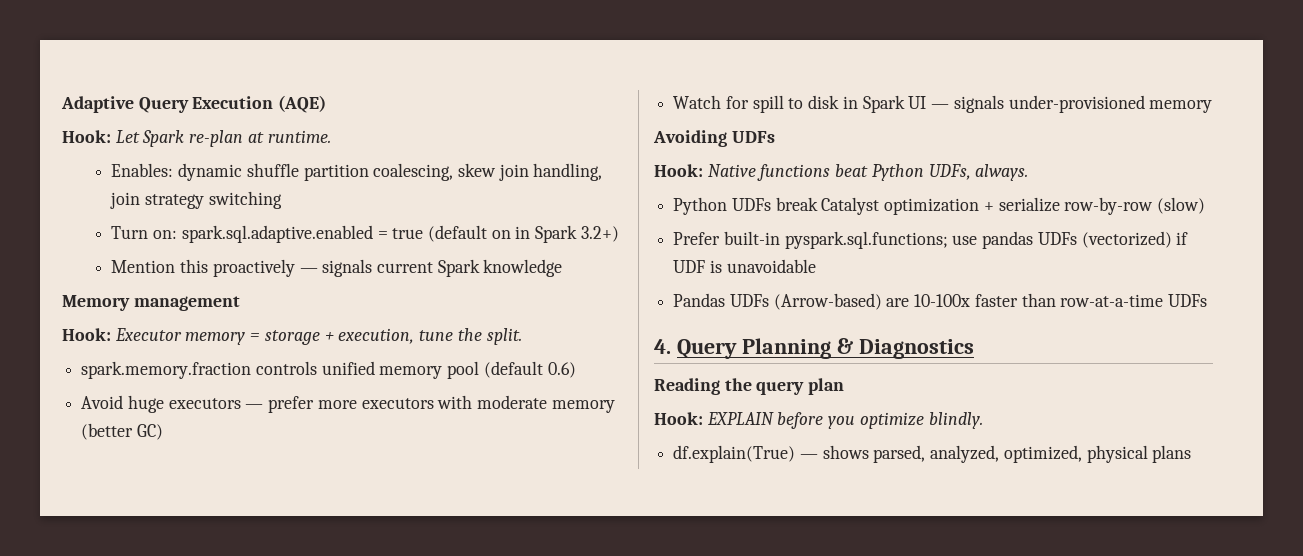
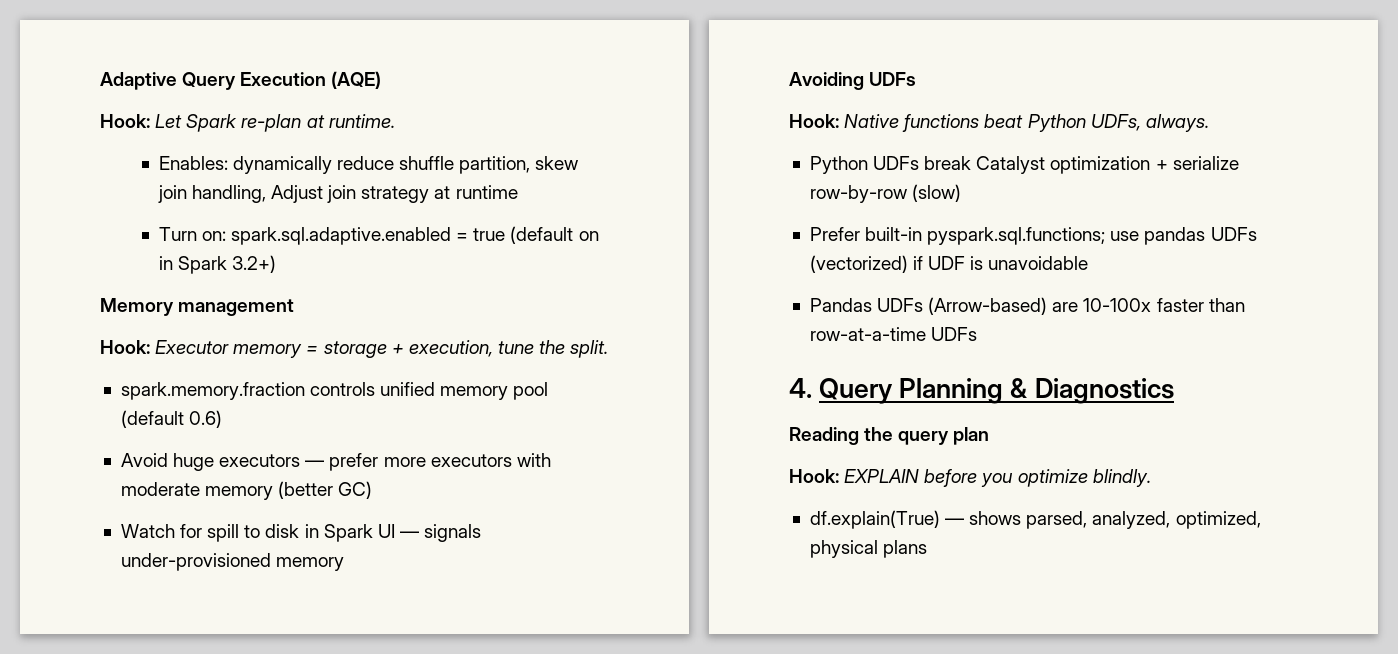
- Enables: dynamic shuffle partition coalescing, skew join handling, join strategy switching
+ Enables: dynamically reduce shuffle partition, skew join handling, Adjust join strategy at runtime
- Mention this proactively — signals current Spark knowledge

